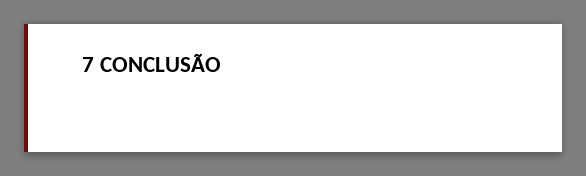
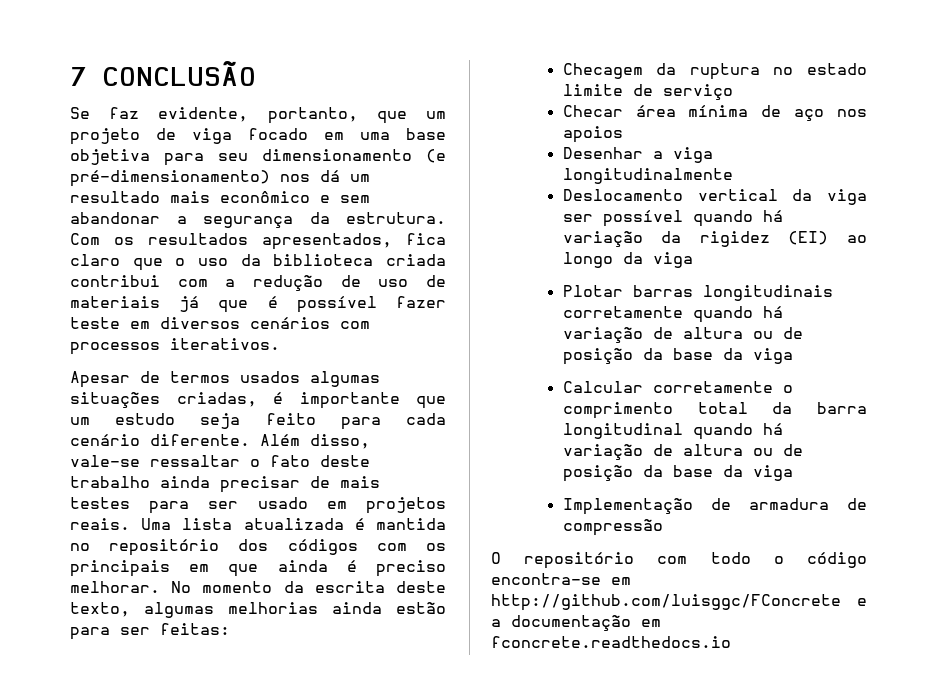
+ Se faz evidente, portanto, que um projeto de viga focado em uma base objetiva para seu dimensionamento (e pré-dimensionamento) nos dá um resultado mais econômico e sem abandonar a segurança da estrutura. Com os resultados apresentados, fica claro que o uso da biblioteca criada contribui com a redução de uso de materiais já que é possível fazer teste em diversos cenários com processos iterativos.
+ Apesar de termos usados algumas situações criadas, é importante que um estudo seja feito para cada cenário diferente. Além disso, vale-se ressaltar o fato deste trabalho ainda precisar de mais testes para ser usado em projetos reais. Uma lista atualizada é mantida no repositório dos códigos com os principais em que ainda é preciso melhorar. No momento da escrita deste texto, algumas melhorias ainda estão para ser feitas:
+ Checagem da ruptura no estado limite de serviço
+ Checar área mínima de aço nos apoios
+ Desenhar a viga longitudinalmente
+ Deslocamento vertical da viga ser possível quando há variação da rigidez (EI) ao longo da viga
+ Plotar barras longitudinais corretamente quando há variação de altura ou de posição da base da viga
+ Calcular corretamente o comprimento total da barra longitudinal quando há variação de altura ou de posição da base da viga
+ Implementação de armadura de compressão
+ O repositório com todo o código encontra-se em http://github.com/luisggc/FConcrete e a documentação em fconcrete.readthedocs.io

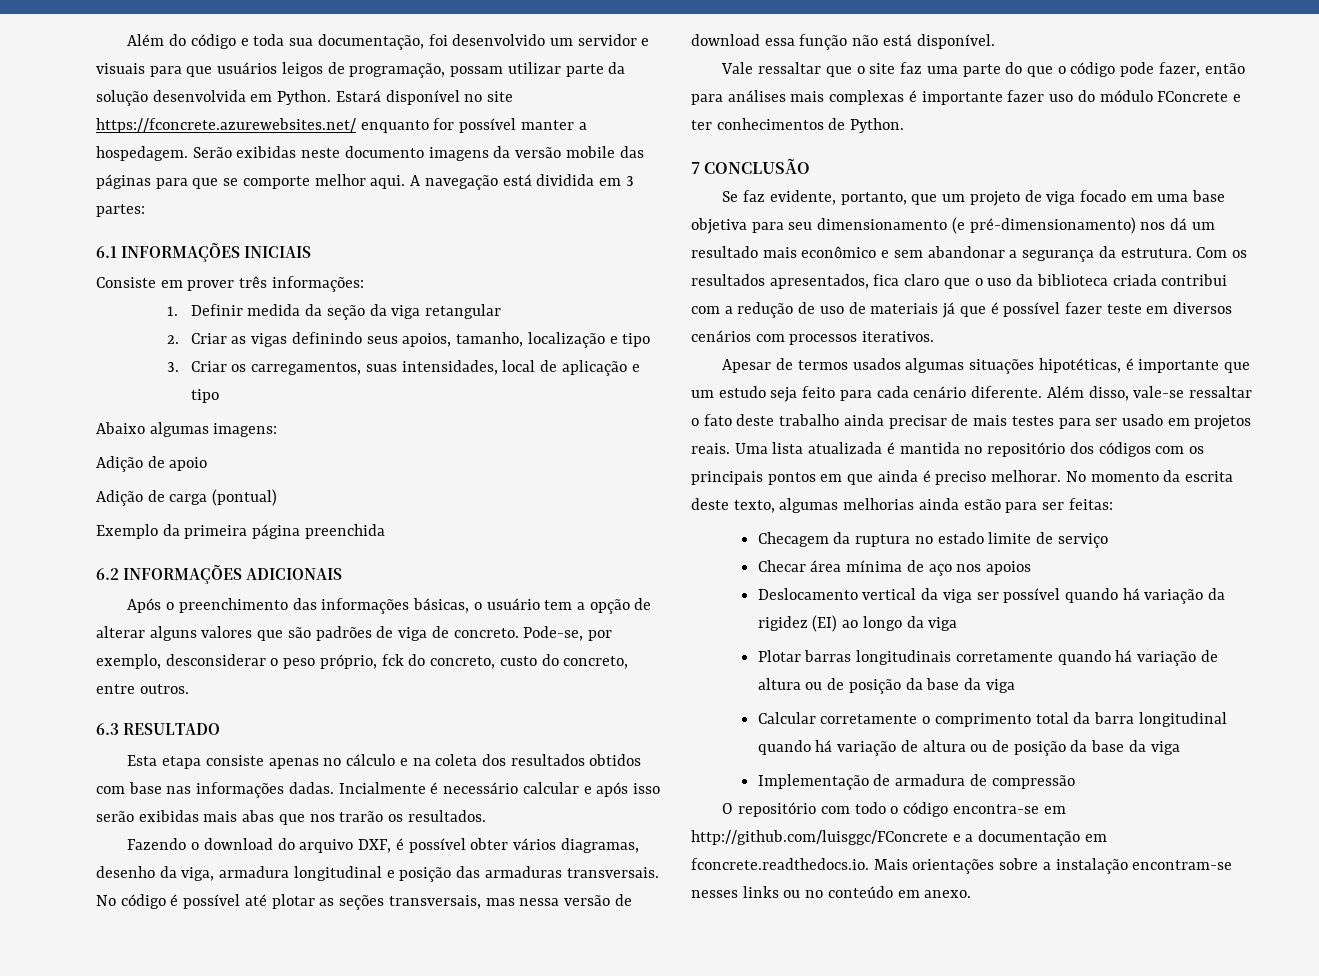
+ Além do código e toda sua documentação, foi desenvolvido um servidor e visuais para que usuários leigos de programação, possam utilizar parte da solução desenvolvida em Python. Estará disponível no site https://fconcrete.azurewebsites.net/ enquanto for possível manter a hospedagem. Serão exibidas neste documento imagens da versão mobile das páginas para que se comporte melhor aqui. A navegação está dividida em 3 partes:
+ 6.1 INFORMAÇÕES INICIAIS
+ Consiste em prover três informações:
+ 1. Definir medida da seção da viga retangular
+ 2. Criar as vigas definindo seus apoios, tamanho, localização e tipo
+ 3. Criar os carregamentos, suas intensidades, local de aplicação e tipo
+ Abaixo algumas imagens:
+ Adição de apoio
+ Adição de carga (pontual)
+ Exemplo da primeira página preenchida
+ 6.2 INFORMAÇÕES ADICIONAIS
+ Após o preenchimento das informações básicas, o usuário tem a opção de alterar alguns valores que são padrões de viga de concreto. Pode-se, por exemplo, desconsiderar o peso próprio, fck do concreto, custo do concreto, entre outros.
+ 6.3 RESULTADO
+ Esta etapa consiste apenas no cálculo e na coleta dos resultados obtidos com base nas informações dadas. Incialmente é necessário calcular e após isso serão exibidas mais abas que nos trarão os resultados.
+ Fazendo o download do arquivo DXF, é possível obter vários diagramas, desenho da viga, armadura longitudinal e posição das armaduras transversais. No código é possível até plotar as seções transversais, mas nessa versão de download essa função não está disponível.
+ Vale ressaltar que o site faz uma parte do que o código pode fazer, então para análises mais complexas é importante fazer uso do módulo FConcrete e ter conhecimentos de Python.
- Apesar de termos usados algumas situações criadas, é importante que um estudo seja feito para cada cenário diferente.
+ Apesar de termos usados algumas situações hipotéticas, é importante que um estudo seja feito para cada cenário diferente.
- Uma lista atualizada é mantida no repositório dos códigos com os principais em que ainda é preciso melhorar.
+ Uma lista atualizada é mantida no repositório dos códigos com os principais pontos em que ainda é preciso melhorar.
- Desenhar a viga longitudinalmente
- O repositório com todo o código encontra-se em http://github.com/luisggc/FConcrete e a documentação em fconcrete.readthedocs.io
+ O repositório com todo o código encontra-se em http://github.com/luisggc/FConcrete e a documentação em fconcrete.readthedocs.io. Mais orientações sobre a instalação encontram-se nesses links ou no conteúdo em anexo.

